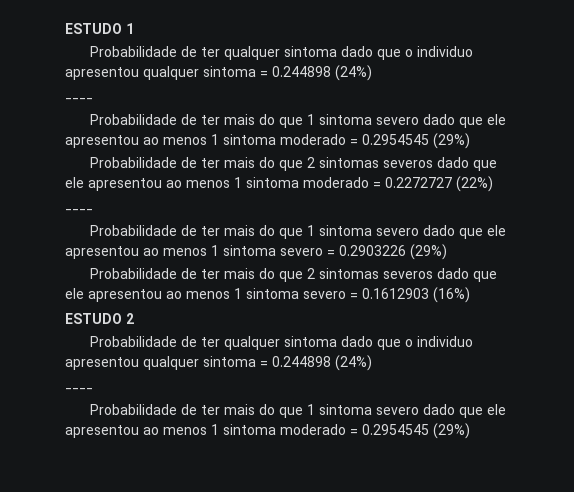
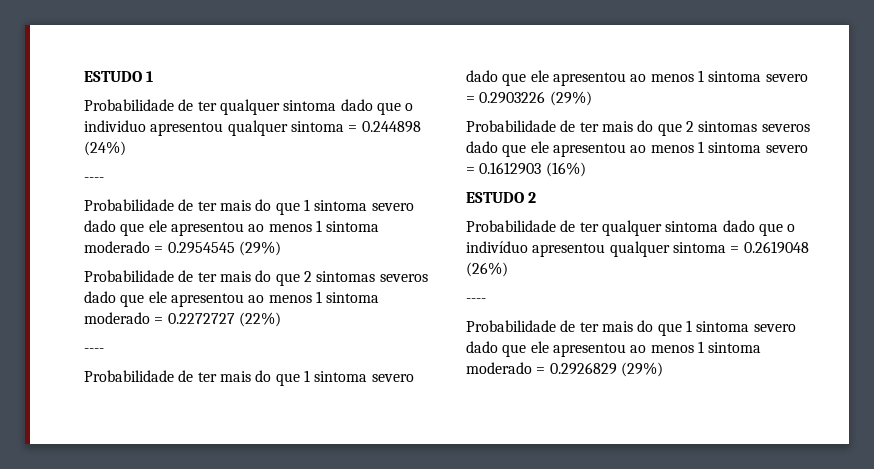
  ESTUDO 2
- Probabilidade de ter qualquer sintoma dado que o individuo apresentou qualquer sintoma = 0.244898 (24%)
+ Probabilidade de ter qualquer sintoma dado que o indivíduo apresentou qualquer sintoma = 0.2619048 (26%)
  ----
- Probabilidade de ter mais do que 1 sintoma severo dado que ele apresentou ao menos 1 sintoma moderado = 0.2954545 (29%)
+ Probabilidade de ter mais do que 1 sintoma severo dado que ele apresentou ao menos 1 sintoma moderado = 0.2926829 (29%)

